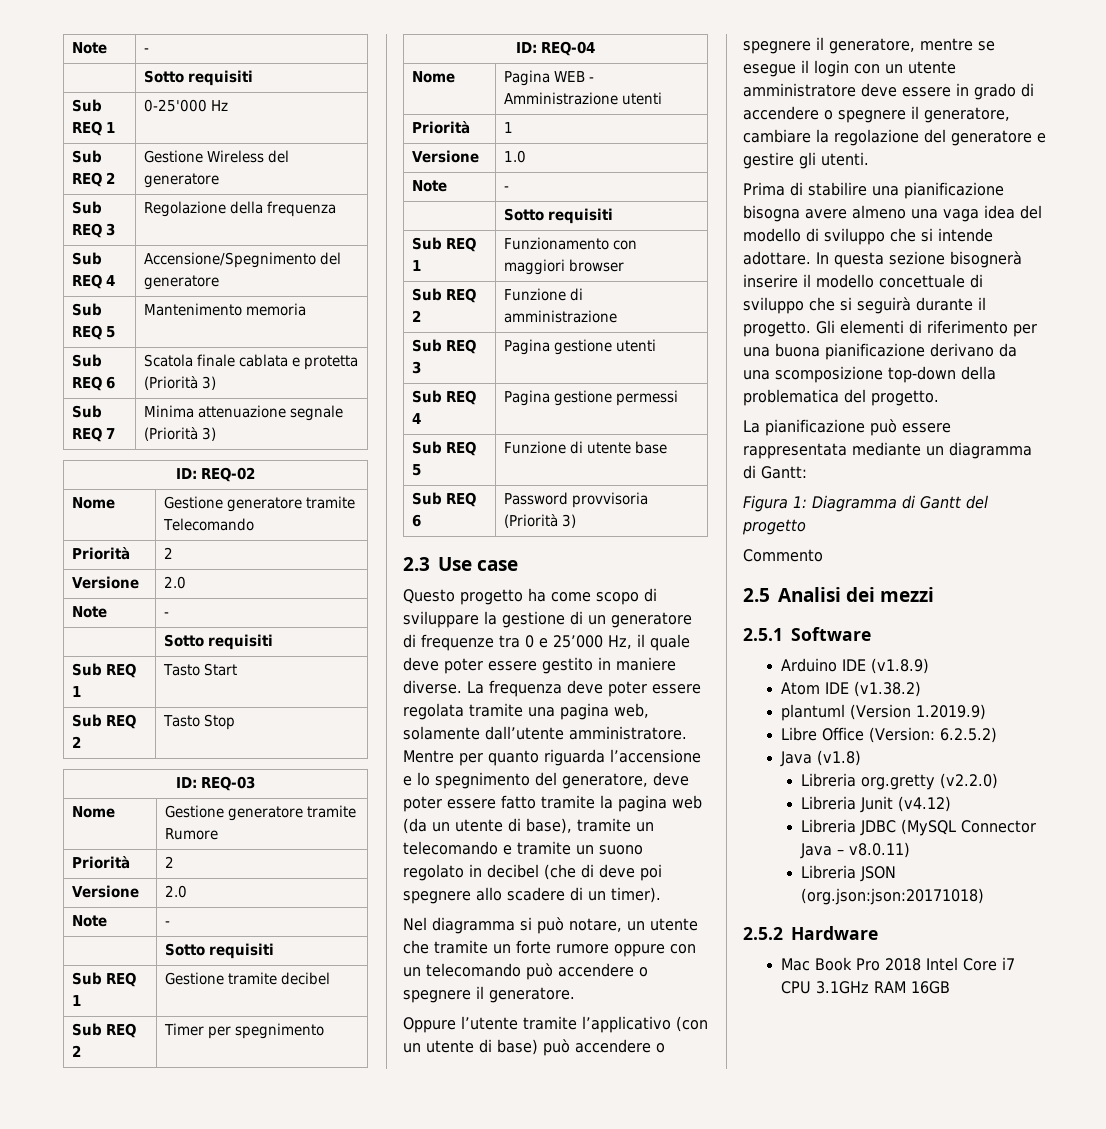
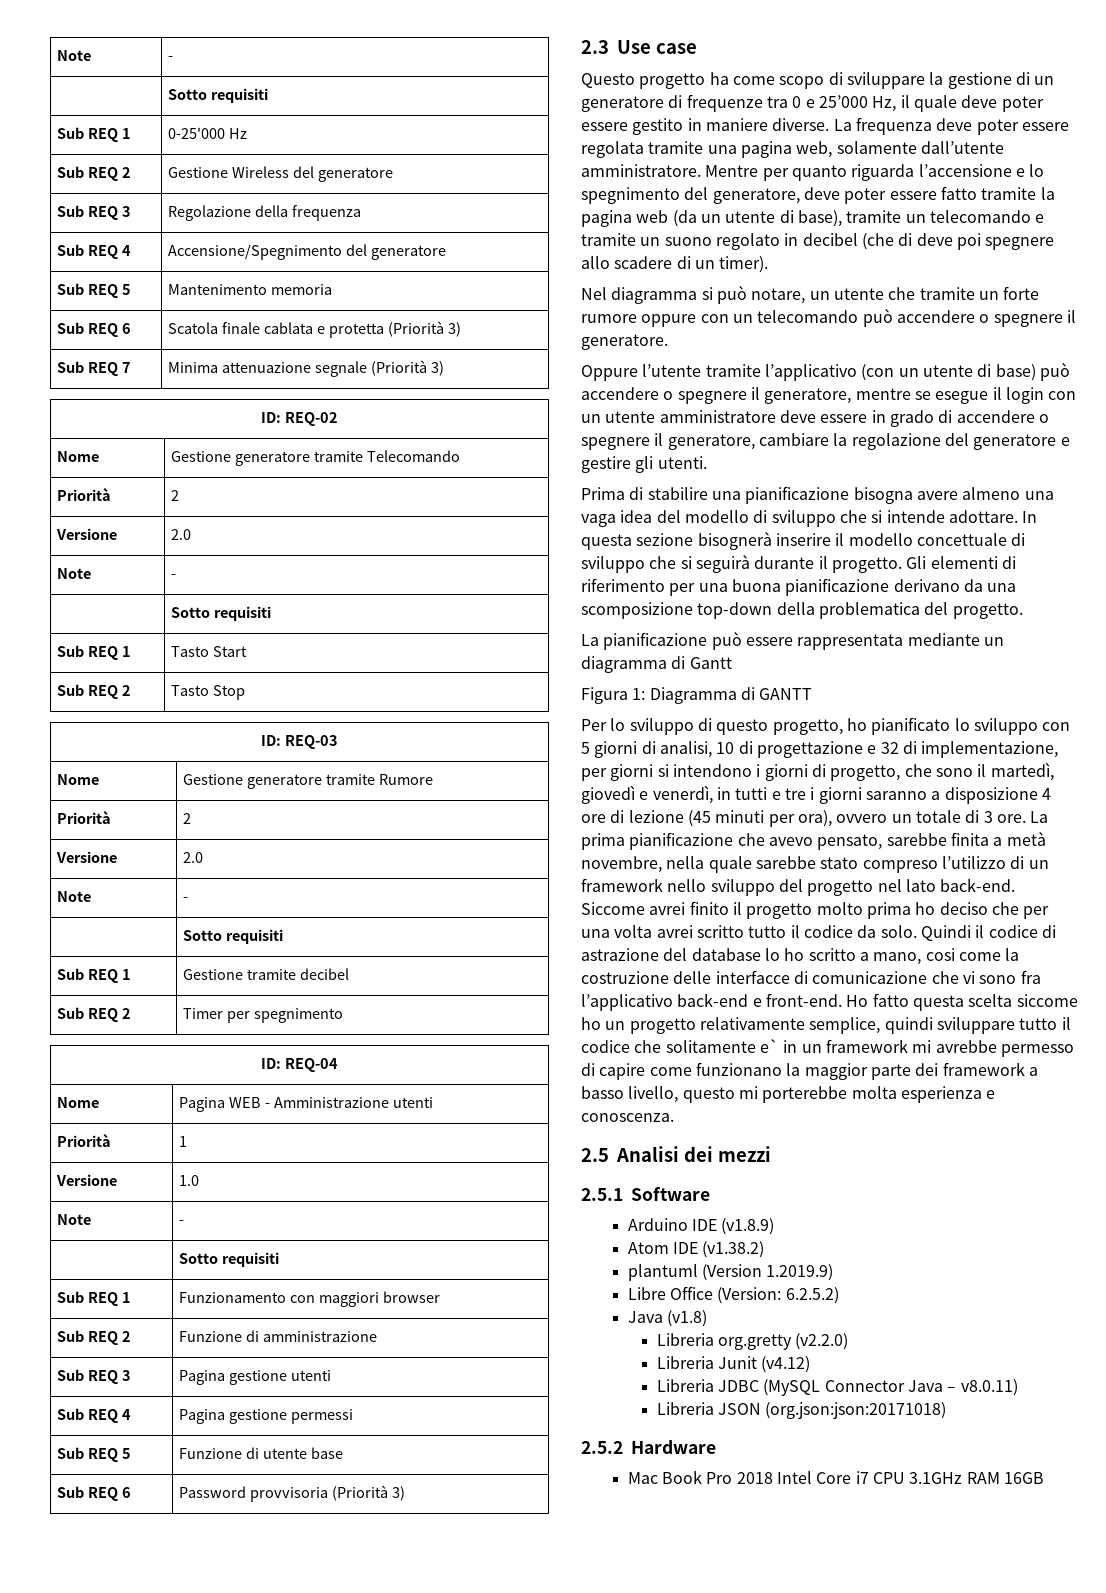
- La pianificazione può essere rappresentata mediante un diagramma di Gantt:
+ La pianificazione può essere rappresentata mediante un diagramma di Gantt
- Figura 1: Diagramma di Gantt del progetto
- Commento
+ Figura 1: Diagramma di GANTT
+ Per lo sviluppo di questo progetto, ho pianificato lo sviluppo con 5 giorni di analisi, 10 di progettazione e 32 di implementazione, per giorni si intendono i giorni di progetto, che sono il martedì, giovedì e venerdì, in tutti e tre i giorni saranno a disposizione 4 ore di lezione (45 minuti per ora), ovvero un totale di 3 ore. La prima pianificazione che avevo pensato, sarebbe finita a metà novembre, nella quale sarebbe stato compreso l’utilizzo di un framework nello sviluppo del progetto nel lato back-end. Siccome avrei finito il progetto molto prima ho deciso che per una volta avrei scritto tutto il codice da solo. Quindi il codice di astrazione del database lo ho scritto a mano, cosi come la costruzione delle interfacce di comunicazione che vi sono fra l’applicativo back-end e front-end. Ho fatto questa scelta siccome ho un progetto relativamente semplice, quindi sviluppare tutto il codice che solitamente e` in un framework mi avrebbe permesso di capire come funzionano la maggior parte dei framework a basso livello, questo mi porterebbe molta esperienza e conoscenza.

